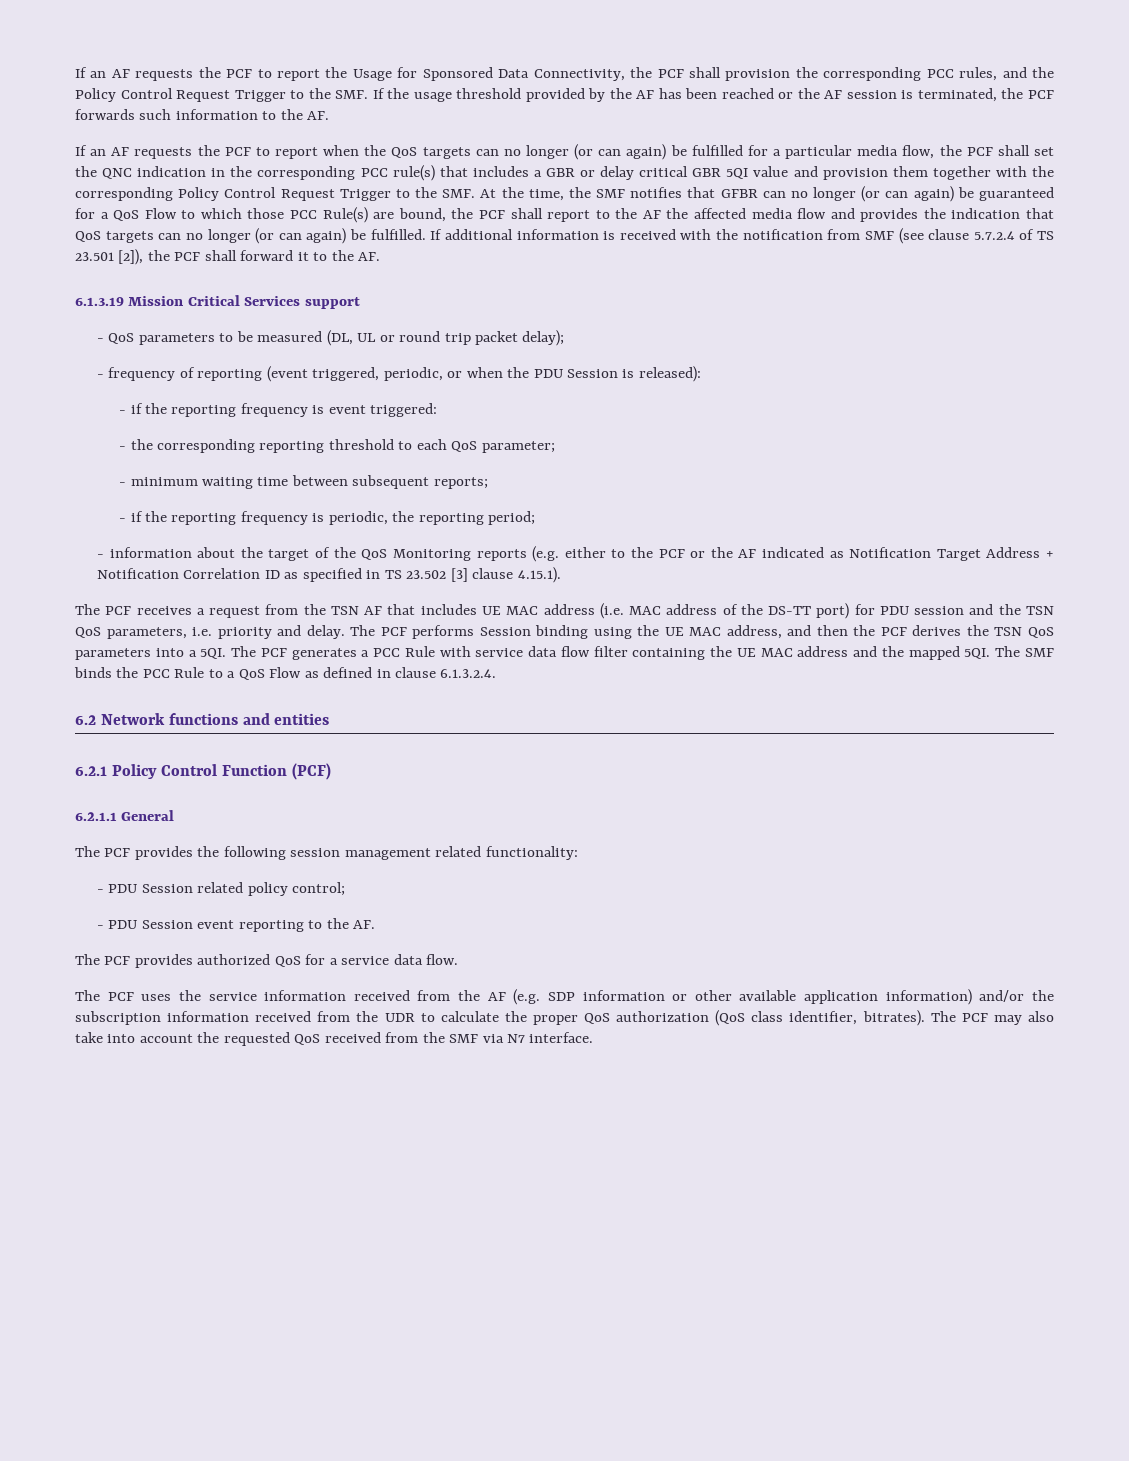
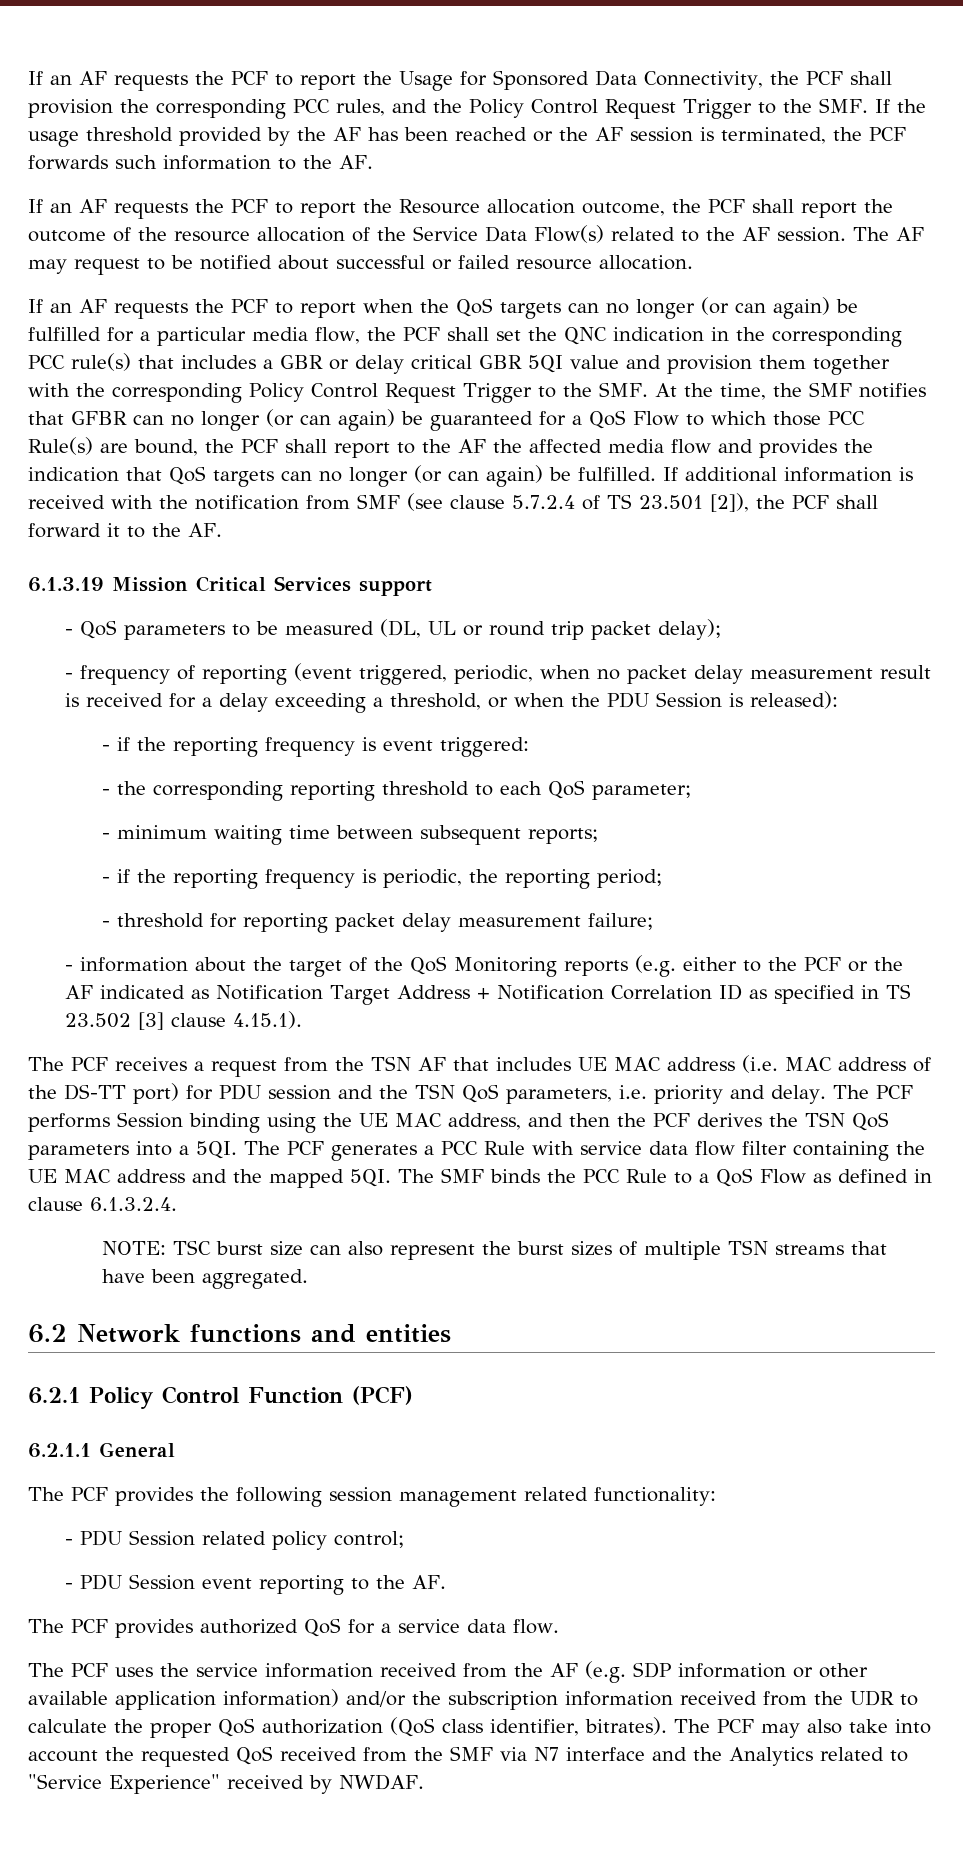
+ If an AF requests the PCF to report the Resource allocation outcome, the PCF shall report the outcome of the resource allocation of the Service Data Flow(s) related to the AF session. The AF may request to be notified about successful or failed resource allocation.
- - frequency of reporting (event triggered, periodic, or when the PDU Session is released):
+ - frequency of reporting (event triggered, periodic, when no packet delay measurement result is received for a delay exceeding a threshold, or when the PDU Session is released):
+ - threshold for reporting packet delay measurement failure;
+ NOTE: TSC burst size can also represent the burst sizes of multiple TSN streams that have been aggregated.
- The PCF may also take into account the requested QoS received from the SMF via N7 interface.
+ The PCF may also take into account the requested QoS received from the SMF via N7 interface and the Analytics related to "Service Experience" received by NWDAF.

